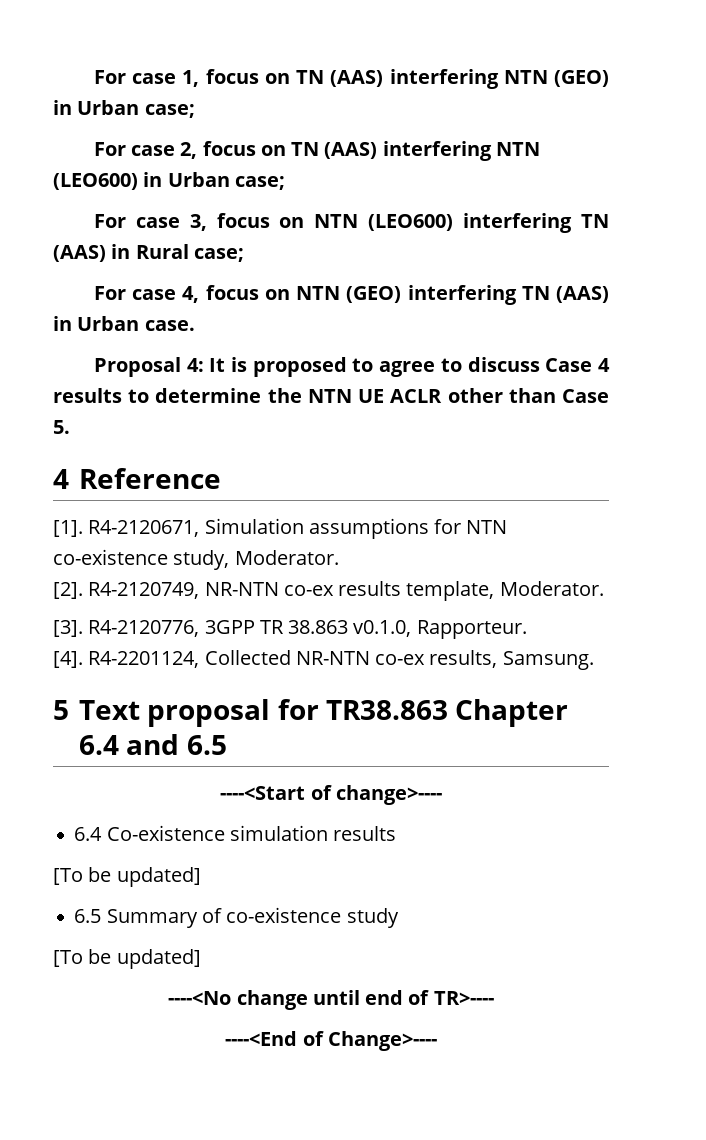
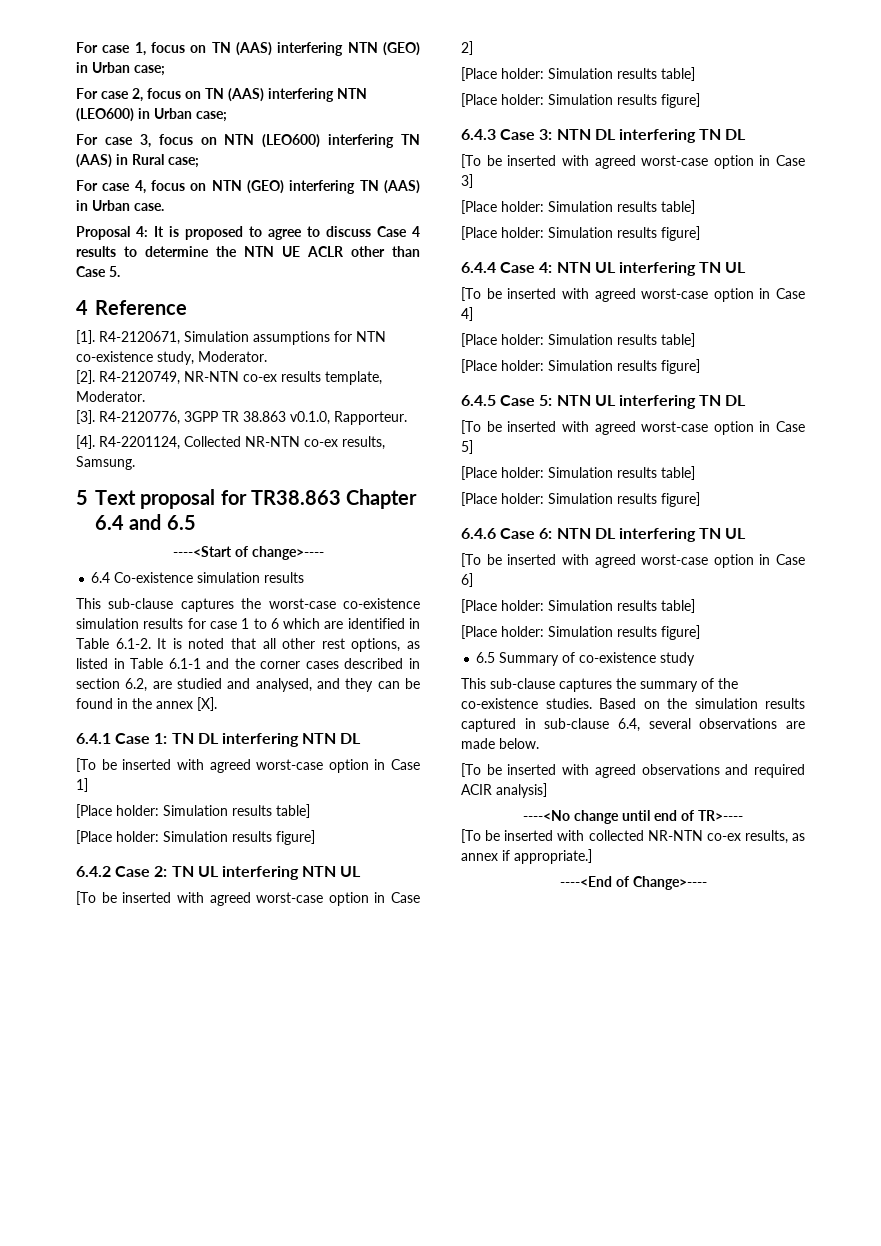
  6.4 Co-existence simulation results
- [To be updated]
+ This sub-clause captures the worst-case co-existence simulation results for case 1 to 6 which are identified in Table 6.1-2. It is noted that all other rest options, as listed in Table 6.1-1 and the corner cases described in section 6.2, are studied and analysed, and they can be found in the annex [X].
+ 6.4.1 Case 1: TN DL interfering NTN DL
+ [To be inserted with agreed worst-case option in Case 1]
+ [Place holder: Simulation results table]
+ [Place holder: Simulation results figure]
+ 6.4.2 Case 2: TN UL interfering NTN UL
+ [To be inserted with agreed worst-case option in Case 2]
+ [Place holder: Simulation results table]
+ [Place holder: Simulation results figure]
+ 6.4.3 Case 3: NTN DL interfering TN DL
+ [To be inserted with agreed worst-case option in Case 3]
+ [Place holder: Simulation results table]
+ [Place holder: Simulation results figure]
+ 6.4.4 Case 4: NTN UL interfering TN UL
+ [To be inserted with agreed worst-case option in Case 4]
+ [Place holder: Simulation results table]
+ [Place holder: Simulation results figure]
+ 6.4.5 Case 5: NTN UL interfering TN DL
+ [To be inserted with agreed worst-case option in Case 5]
+ [Place holder: Simulation results table]
+ [Place holder: Simulation results figure]
+ 6.4.6 Case 6: NTN DL interfering TN UL
+ [To be inserted with agreed worst-case option in Case 6]
+ [Place holder: Simulation results table]
+ [Place holder: Simulation results figure]
  6.5 Summary of co-existence study
- [To be updated]
+ This sub-clause captures the summary of the co-existence studies. Based on the simulation results captured in sub-clause 6.4, several observations are made below.
+ [To be inserted with agreed observations and required ACIR analysis]
+ [To be inserted with collected NR-NTN co-ex results, as annex if appropriate.]

